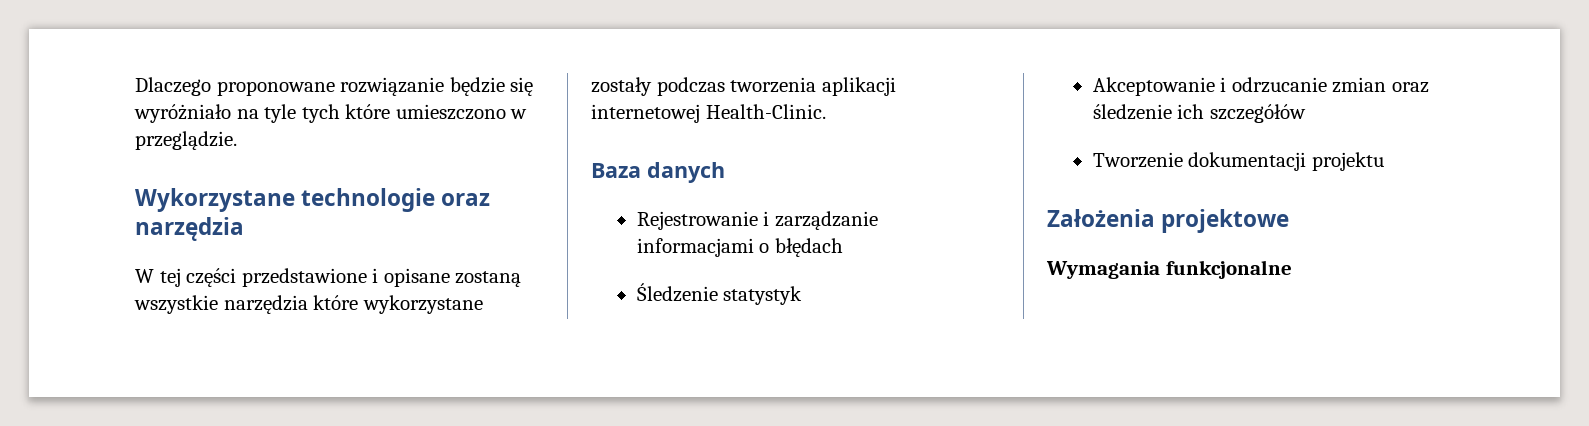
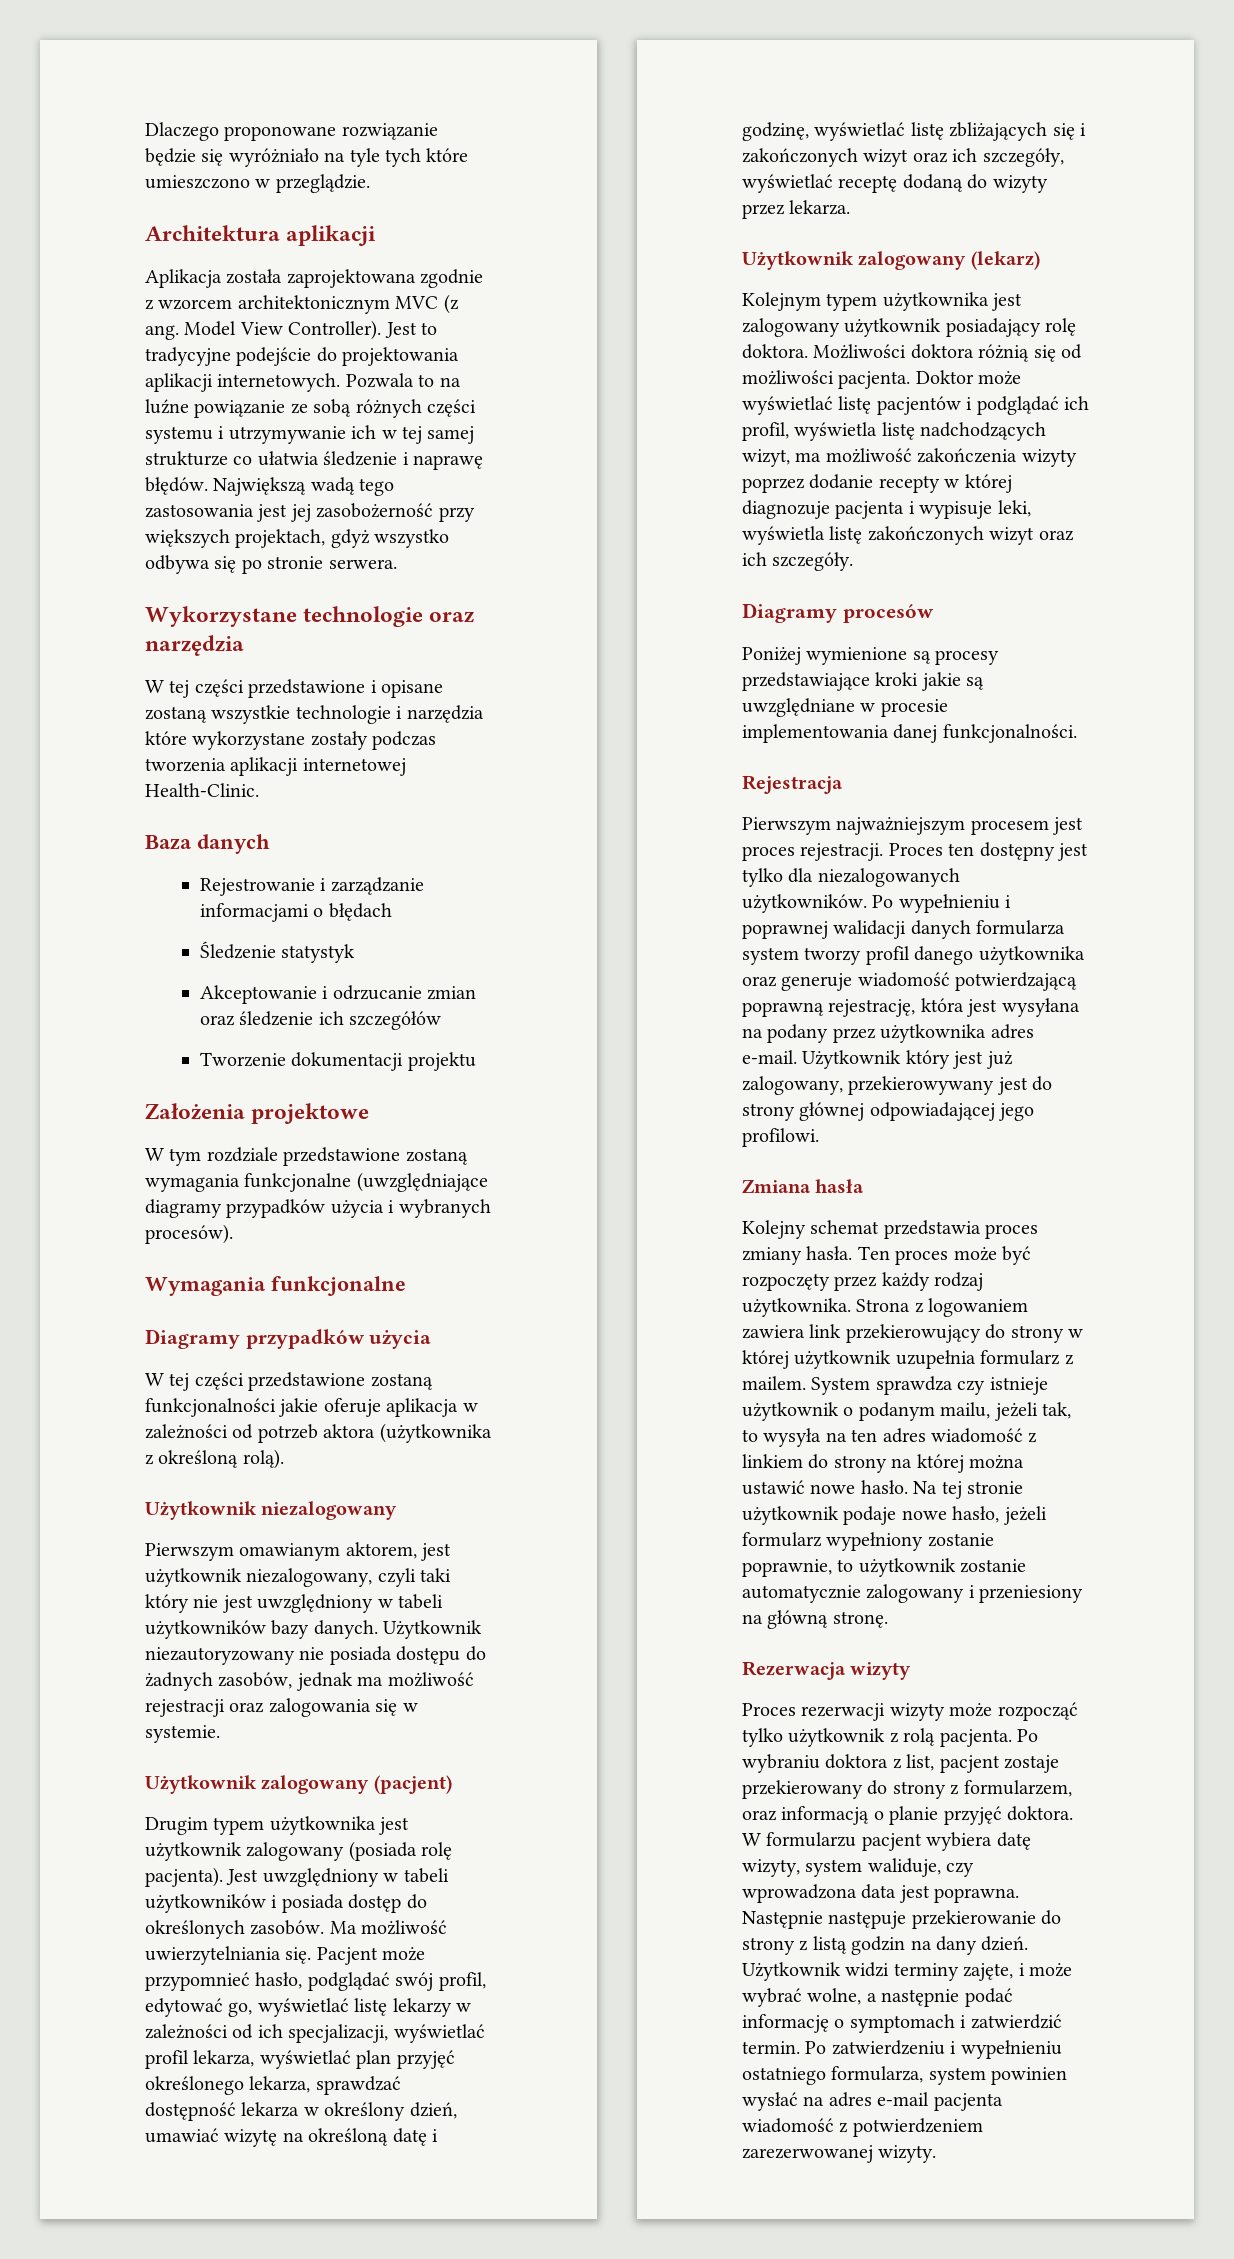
+ Architektura aplikacji
+ Aplikacja została zaprojektowana zgodnie z wzorcem architektonicznym MVC (z ang. Model View Controller). Jest to tradycyjne podejście do projektowania aplikacji internetowych. Pozwala to na luźne powiązanie ze sobą różnych części systemu i utrzymywanie ich w tej samej strukturze co ułatwia śledzenie i naprawę błędów. Największą wadą tego zastosowania jest jej zasobożerność przy większych projektach, gdyż wszystko odbywa się po stronie serwera.
- W tej części przedstawione i opisane zostaną wszystkie narzędzia które wykorzystane zostały podczas tworzenia aplikacji internetowej Health-Clinic.
+ W tej części przedstawione i opisane zostaną wszystkie technologie i narzędzia które wykorzystane zostały podczas tworzenia aplikacji internetowej Health-Clinic.
+ W tym rozdziale przedstawione zostaną wymagania funkcjonalne (uwzględniające diagramy przypadków użycia i wybranych procesów).
  Wymagania funkcjonalne
+ Diagramy przypadków użycia
+ W tej części przedstawione zostaną funkcjonalności jakie oferuje aplikacja w zależności od potrzeb aktora (użytkownika z określoną rolą).
+ Użytkownik niezalogowany
+ Pierwszym omawianym aktorem, jest użytkownik niezalogowany, czyli taki który nie jest uwzględniony w tabeli użytkowników bazy danych. Użytkownik niezautoryzowany nie posiada dostępu do żadnych zasobów, jednak ma możliwość rejestracji oraz zalogowania się w systemie.
+ Użytkownik zalogowany (pacjent)
+ Drugim typem użytkownika jest użytkownik zalogowany (posiada rolę pacjenta). Jest uwzględniony w tabeli użytkowników i posiada dostęp do określonych zasobów. Ma możliwość uwierzytelniania się. Pacjent może przypomnieć hasło, podglądać swój profil, edytować go, wyświetlać listę lekarzy w zależności od ich specjalizacji, wyświetlać profil lekarza, wyświetlać plan przyjęć określonego lekarza, sprawdzać dostępność lekarza w określony dzień, umawiać wizytę na określoną datę i godzinę, wyświetlać listę zbliżających się i zakończonych wizyt oraz ich szczegóły, wyświetlać receptę dodaną do wizyty przez lekarza.
+ Użytkownik zalogowany (lekarz)
+ Kolejnym typem użytkownika jest zalogowany użytkownik posiadający rolę doktora. Możliwości doktora różnią się od możliwości pacjenta. Doktor może wyświetlać listę pacjentów i podglądać ich profil, wyświetla listę nadchodzących wizyt, ma możliwość zakończenia wizyty poprzez dodanie recepty w której diagnozuje pacjenta i wypisuje leki, wyświetla listę zakończonych wizyt oraz ich szczegóły.
+ Diagramy procesów
+ Poniżej wymienione są procesy przedstawiające kroki jakie są uwzględniane w procesie implementowania danej funkcjonalności.
+ Rejestracja
+ Pierwszym najważniejszym procesem jest proces rejestracji. Proces ten dostępny jest tylko dla niezalogowanych użytkowników. Po wypełnieniu i poprawnej walidacji danych formularza system tworzy profil danego użytkownika oraz generuje wiadomość potwierdzającą poprawną rejestrację, która jest wysyłana na podany przez użytkownika adres e-mail. Użytkownik który jest już zalogowany, przekierowywany jest do strony głównej odpowiadającej jego profilowi.
+ Zmiana hasła
+ Kolejny schemat przedstawia proces zmiany hasła. Ten proces może być rozpoczęty przez każdy rodzaj użytkownika. Strona z logowaniem zawiera link przekierowujący do strony w której użytkownik uzupełnia formularz z mailem. System sprawdza czy istnieje użytkownik o podanym mailu, jeżeli tak, to wysyła na ten adres wiadomość z linkiem do strony na której można ustawić nowe hasło. Na tej stronie użytkownik podaje nowe hasło, jeżeli formularz wypełniony zostanie poprawnie, to użytkownik zostanie automatycznie zalogowany i przeniesiony na główną stronę.
+ Rezerwacja wizyty
+ Proces rezerwacji wizyty może rozpocząć tylko użytkownik z rolą pacjenta. Po wybraniu doktora z list, pacjent zostaje przekierowany do strony z formularzem, oraz informacją o planie przyjęć doktora. W formularzu pacjent wybiera datę wizyty, system waliduje, czy wprowadzona data jest poprawna. Następnie następuje przekierowanie do strony z listą godzin na dany dzień. Użytkownik widzi terminy zajęte, i może wybrać wolne, a następnie podać informację o symptomach i zatwierdzić termin. Po zatwierdzeniu i wypełnieniu ostatniego formularza, system powinien wysłać na adres e-mail pacjenta wiadomość z potwierdzeniem zarezerwowanej wizyty.

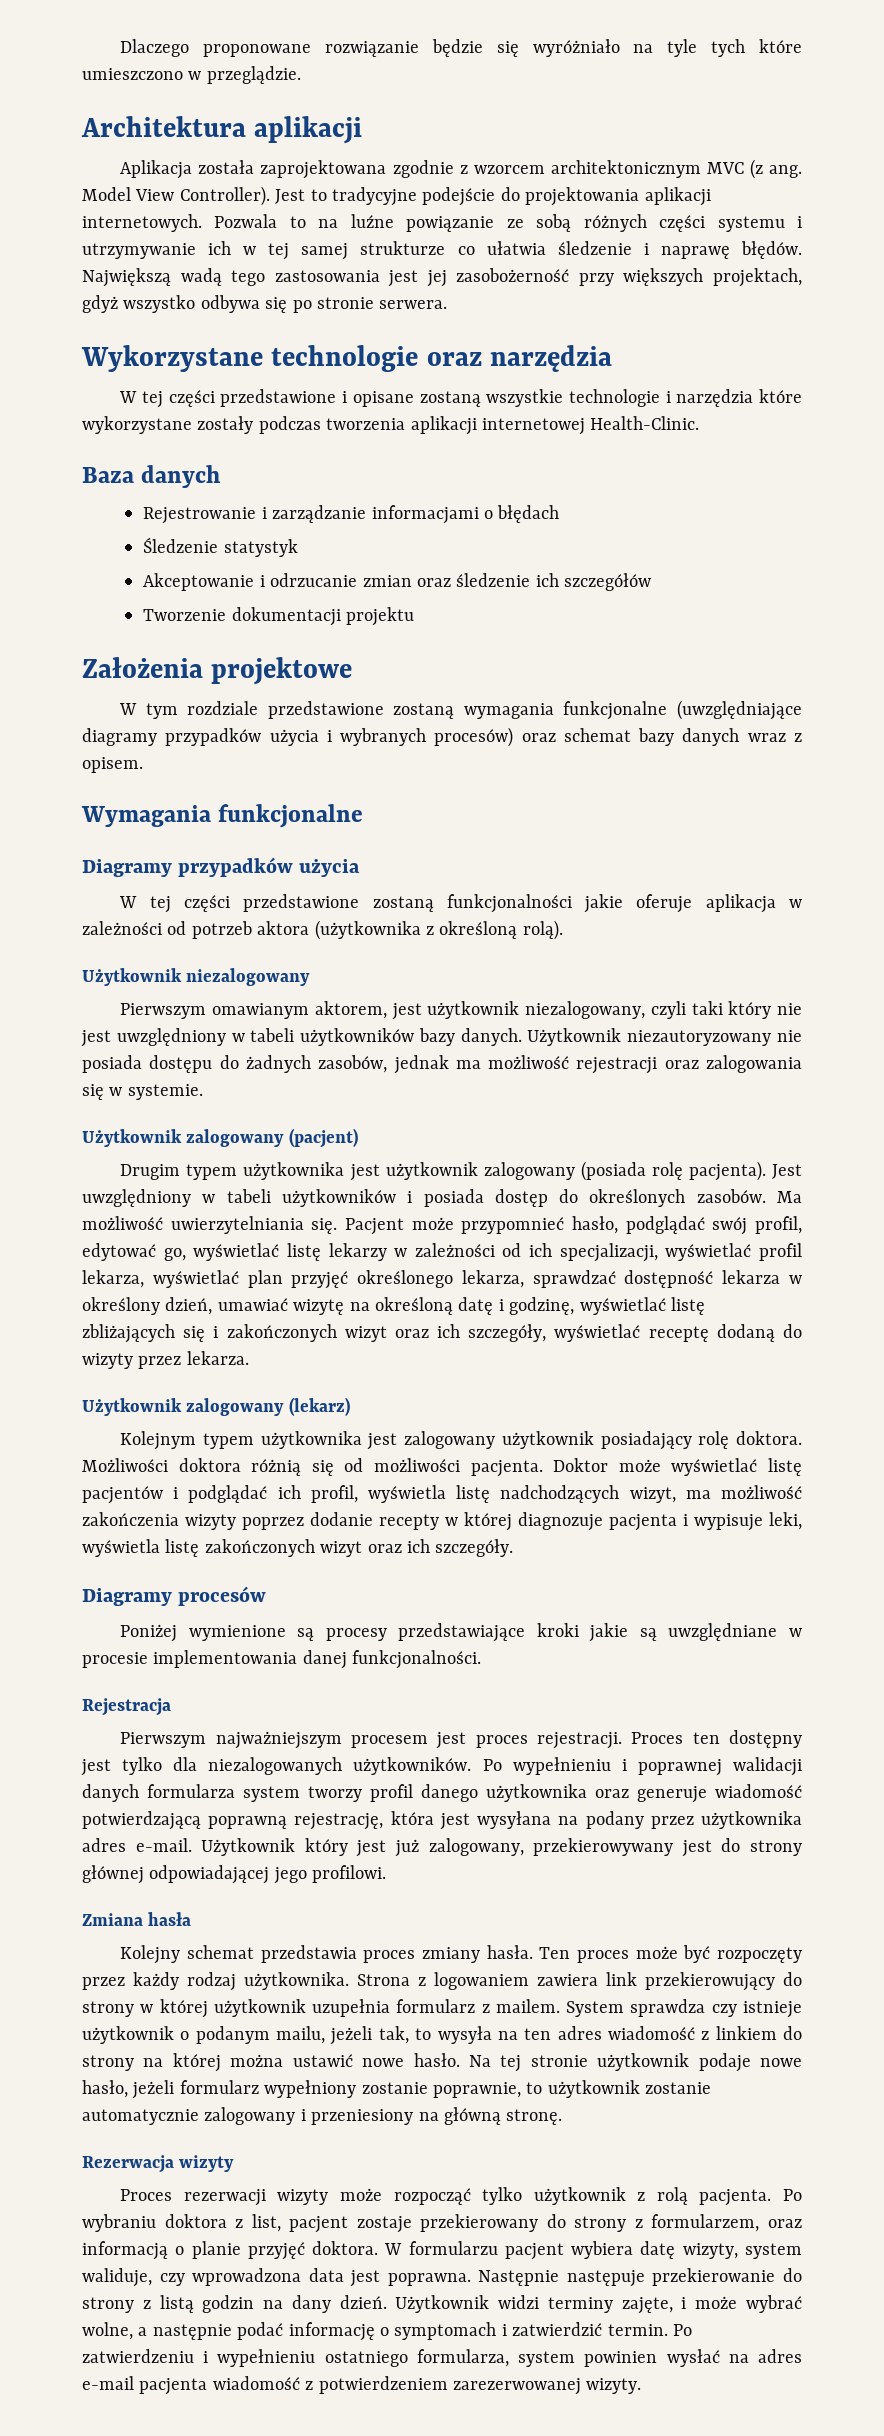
- W tym rozdziale przedstawione zostaną wymagania funkcjonalne (uwzględniające diagramy przypadków użycia i wybranych procesów).
+ W tym rozdziale przedstawione zostaną wymagania funkcjonalne (uwzględniające diagramy przypadków użycia i wybranych procesów) oraz schemat bazy danych wraz z opisem.

